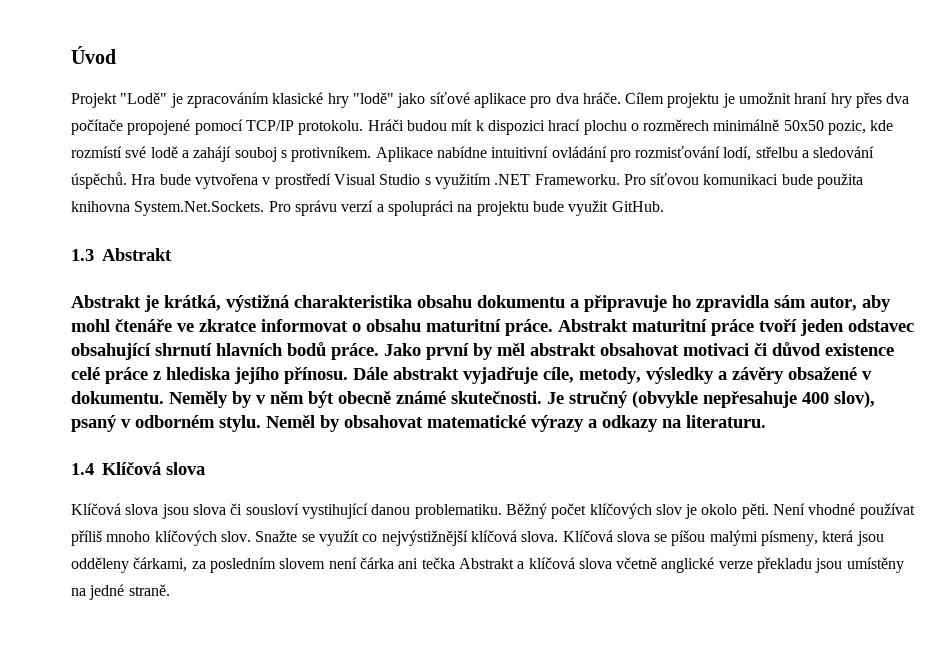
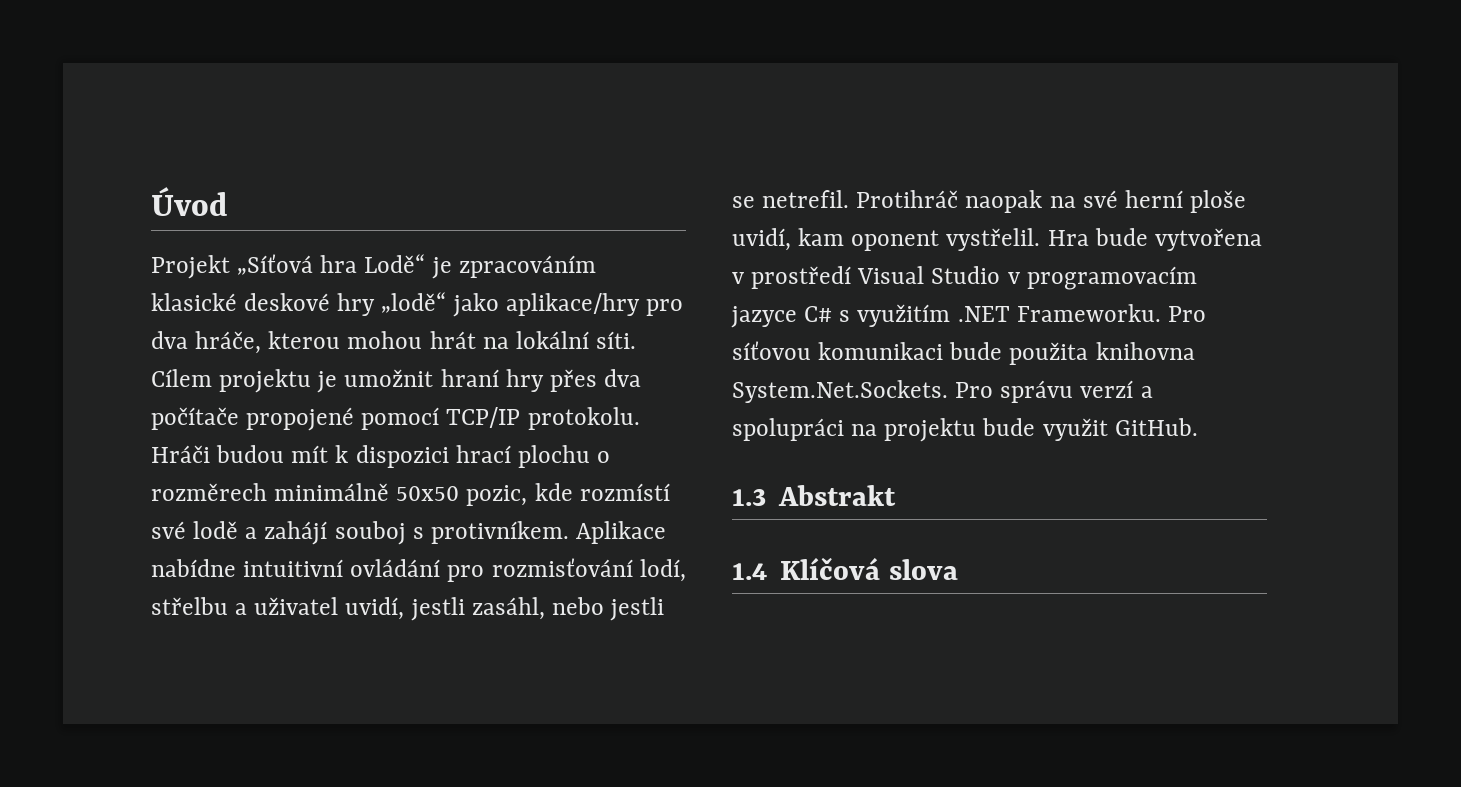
- Projekt "Lodě" je zpracováním klasické hry "lodě" jako síťové aplikace pro dva hráče.
+ Projekt „Síťová hra Lodě“ je zpracováním klasické deskové hry „lodě“ jako aplikace/hry pro dva hráče, kterou mohou hrát na lokální síti.
- Aplikace nabídne intuitivní ovládání pro rozmisťování lodí, střelbu a sledování úspěchů.
+ Aplikace nabídne intuitivní ovládání pro rozmisťování lodí, střelbu a uživatel uvidí, jestli zasáhl, nebo jestli se netrefil. Protihráč naopak na své herní ploše uvidí, kam oponent vystřelil.
- Hra bude vytvořena v prostředí Visual Studio s využitím .NET Frameworku.
+ Hra bude vytvořena v prostředí Visual Studio v programovacím jazyce C# s využitím .NET Frameworku.
- Abstrakt je krátká, výstižná charakteristika obsahu dokumentu a připravuje ho zpravidla sám autor, aby mohl čtenáře ve zkratce informovat o obsahu maturitní práce. Abstrakt maturitní práce tvoří jeden odstavec obsahující shrnutí hlavních bodů práce. Jako první by měl abstrakt obsahovat motivaci či důvod existence celé práce z hlediska jejího přínosu. Dále abstrakt vyjadřuje cíle, metody, výsledky a závěry obsažené v dokumentu. Neměly by v něm být obecně známé skutečnosti. Je stručný (obvykle nepřesahuje 400 slov), psaný v odborném stylu. Neměl by obsahovat matematické výrazy a odkazy na literaturu.
  1.4 Klíčová slova
- Klíčová slova jsou slova či sousloví vystihující danou problematiku. Běžný počet klíčových slov je okolo pěti. Není vhodné používat příliš mnoho klíčových slov. Snažte se využít co nejvýstižnější klíčová slova. Klíčová slova se píšou malými písmeny, která jsou odděleny čárkami, za posledním slovem není čárka ani tečka Abstrakt a klíčová slova včetně anglické verze překladu jsou umístěny na jedné straně.

